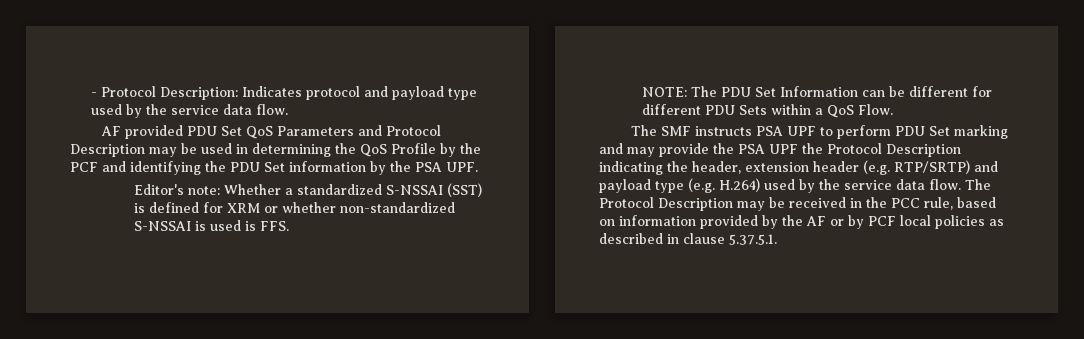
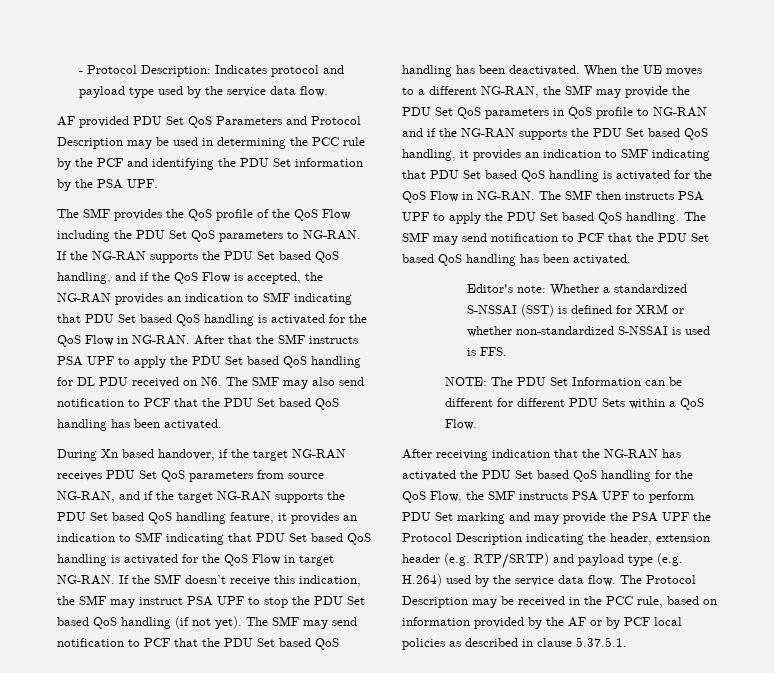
- AF provided PDU Set QoS Parameters and Protocol Description may be used in determining the QoS Profile by the PCF and identifying the PDU Set information by the PSA UPF.
+ AF provided PDU Set QoS Parameters and Protocol Description may be used in determining the PCC rule by the PCF and identifying the PDU Set information by the PSA UPF.
+ The SMF provides the QoS profile of the QoS Flow including the PDU Set QoS parameters to NG-RAN. If the NG-RAN supports the PDU Set based QoS handling, and if the QoS Flow is accepted, the NG-RAN provides an indication to SMF indicating that PDU Set based QoS handling is activated for the QoS Flow in NG-RAN. After that the SMF instructs PSA UPF to apply the PDU Set based QoS handling for DL PDU received on N6. The SMF may also send notification to PCF that the PDU Set based QoS handling has been activated.
+ During Xn based handover, if the target NG-RAN receives PDU Set QoS parameters from source NG-RAN, and if the target NG-RAN supports the PDU Set based QoS handling feature, it provides an indication to SMF indicating that PDU Set based QoS handling is activated for the QoS Flow in target NG-RAN. If the SMF doesn’t receive this indication, the SMF may instruct PSA UPF to stop the PDU Set based QoS handling (if not yet). The SMF may send notification to PCF that the PDU Set based QoS handling has been deactivated. When the UE moves to a different NG-RAN, the SMF may provide the PDU Set QoS parameters in QoS profile to NG-RAN and if the NG-RAN supports the PDU Set based QoS handling, it provides an indication to SMF indicating that PDU Set based QoS handling is activated for the QoS Flow in NG-RAN. The SMF then instructs PSA UPF to apply the PDU Set based QoS handling. The SMF may send notification to PCF that the PDU Set based QoS handling has been activated.
- The SMF instructs PSA UPF to perform PDU Set marking and may provide the PSA UPF the Protocol Description indicating the header, extension header (e.g. RTP/SRTP) and payload type (e.g. H.264) used by the service data flow.
+ After receiving indication that the NG-RAN has activated the PDU Set based QoS handling for the QoS Flow, the SMF instructs PSA UPF to perform PDU Set marking and may provide the PSA UPF the Protocol Description indicating the header, extension header (e.g. RTP/SRTP) and payload type (e.g. H.264) used by the service data flow.

